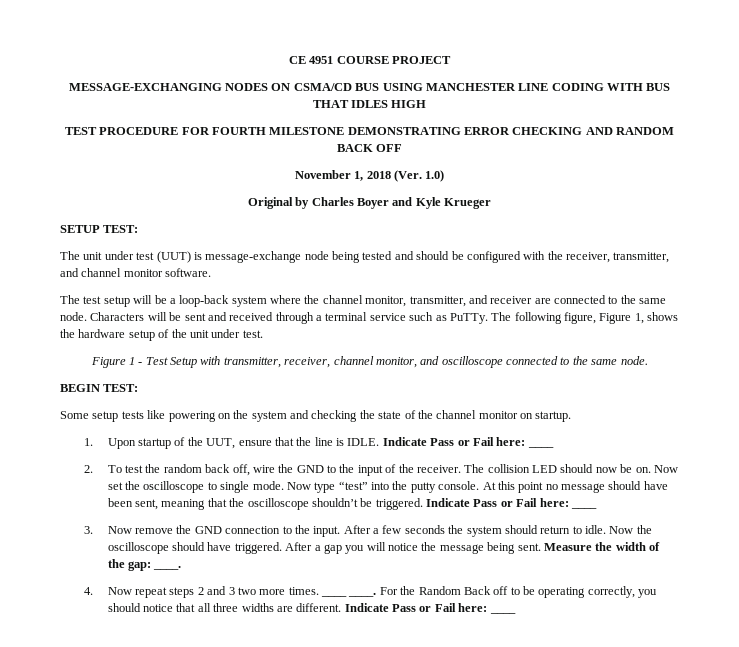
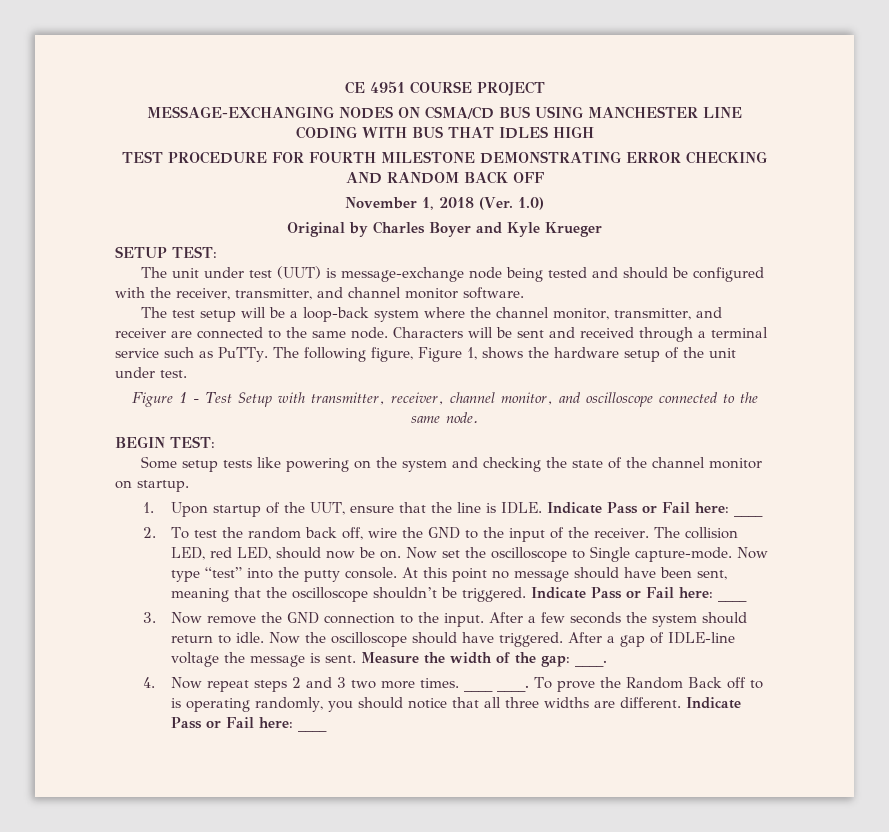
- The collision LED should now be on.
+ The collision LED, red LED, should now be on.
- Now set the oscilloscope to single mode.
+ Now set the oscilloscope to Single capture-mode.
- After a gap you will notice the message being sent.
+ After a gap of IDLE-line voltage the message is sent.
- For the Random Back off to be operating correctly, you should notice that all three widths are different.
+ To prove the Random Back off to is operating randomly, you should notice that all three widths are different.

